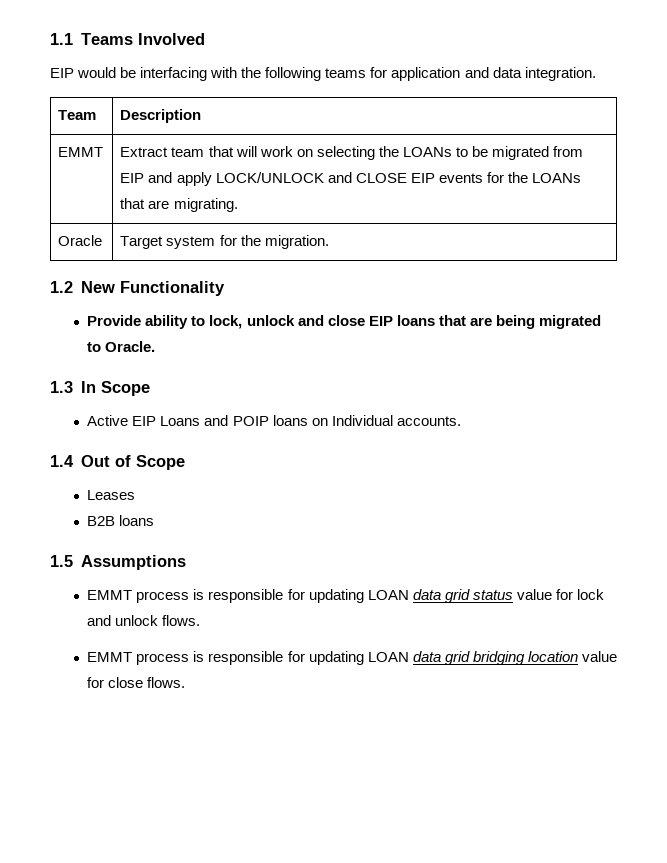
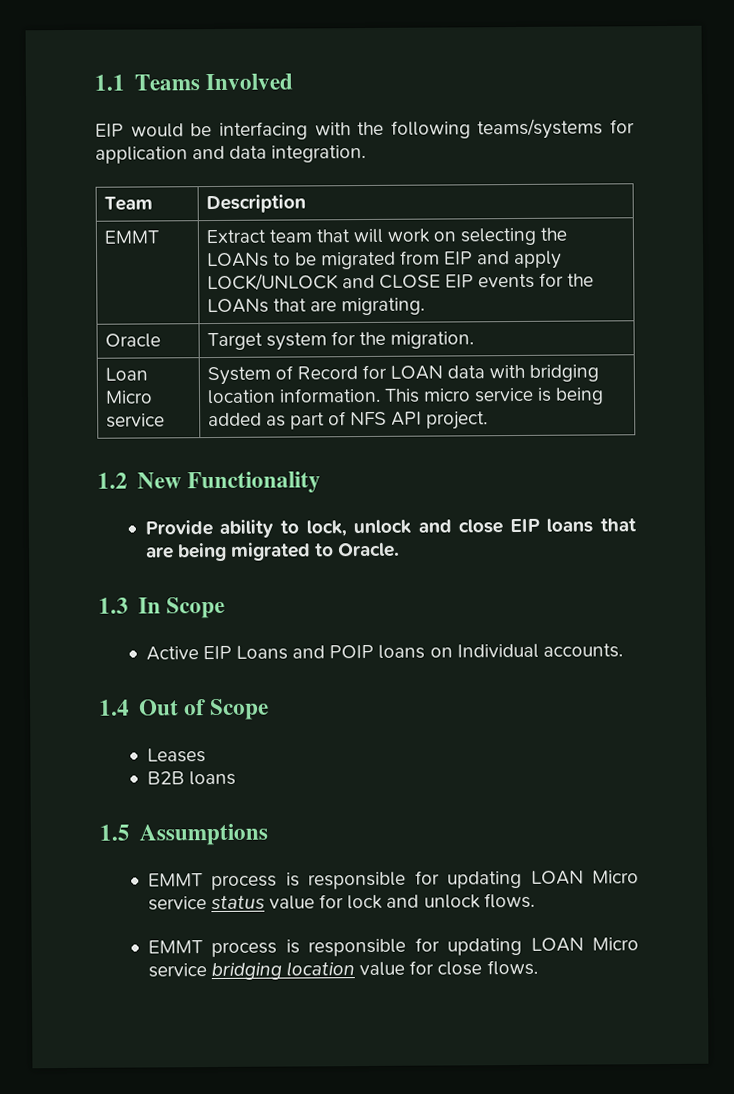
- EIP would be interfacing with the following teams for application and data integration.
+ EIP would be interfacing with the following teams/systems for application and data integration.
+ Loan Micro service | System of Record for LOAN data with bridging location information. This micro service is being added as part of NFS API project.
- EMMT process is responsible for updating LOAN data grid status value for lock and unlock flows.
+ EMMT process is responsible for updating LOAN Micro service status value for lock and unlock flows.
- EMMT process is responsible for updating LOAN data grid bridging location value for close flows.
+ EMMT process is responsible for updating LOAN Micro service bridging location value for close flows.

